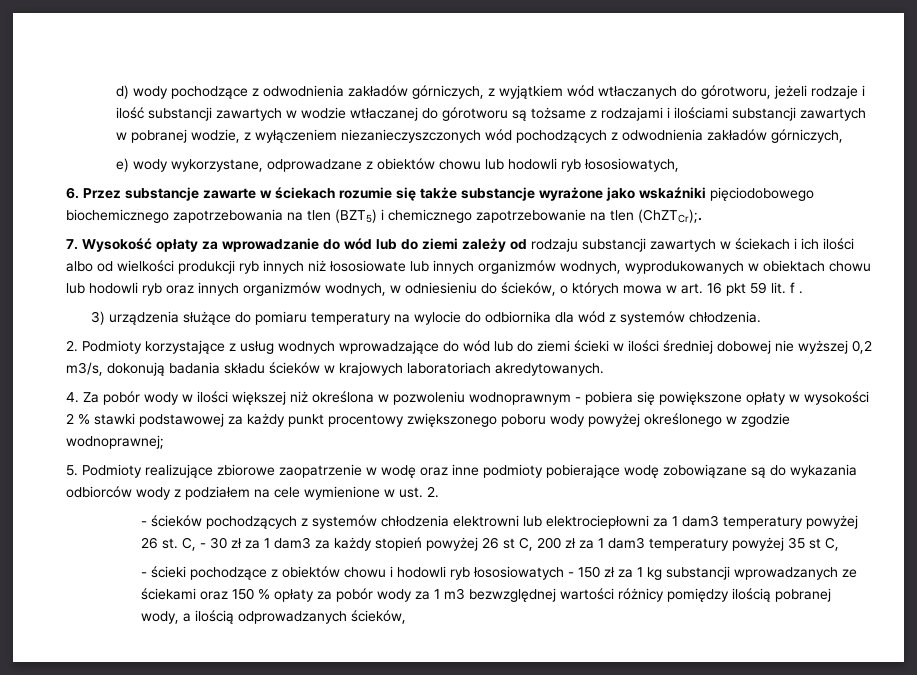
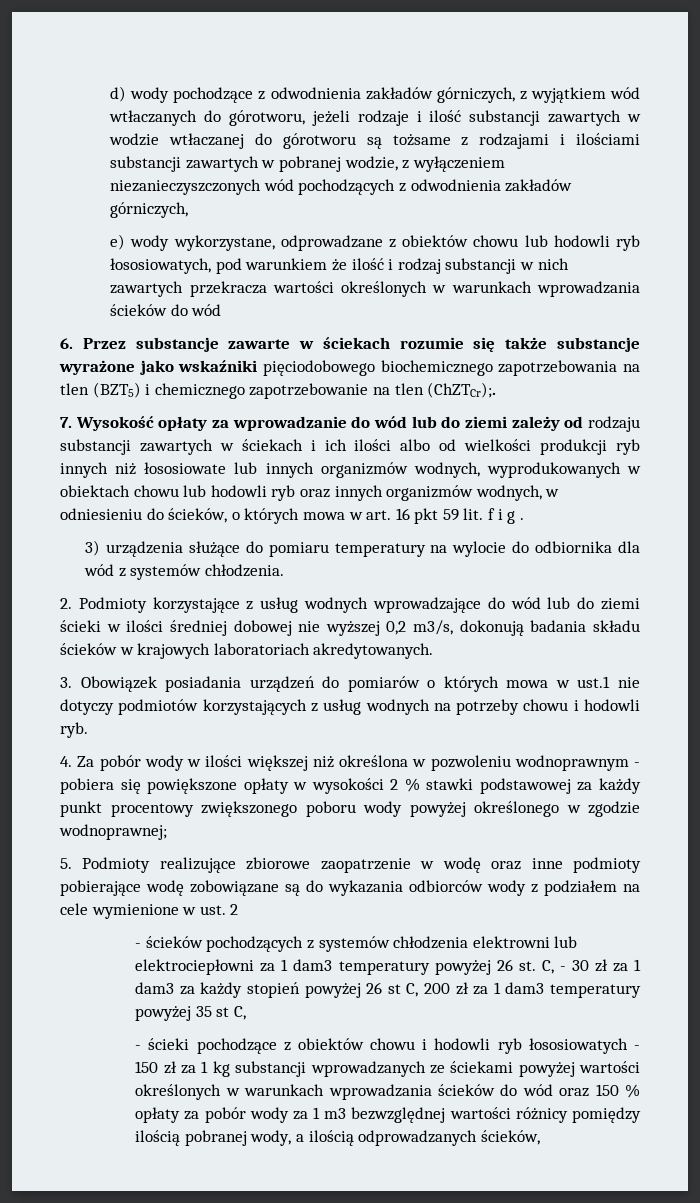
- e) wody wykorzystane, odprowadzane z obiektów chowu lub hodowli ryb łososiowatych,
+ e) wody wykorzystane, odprowadzane z obiektów chowu lub hodowli ryb łososiowatych, pod warunkiem że ilość i rodzaj substancji w nich zawartych przekracza wartości określonych w warunkach wprowadzania ścieków do wód
- 7. Wysokość opłaty za wprowadzanie do wód lub do ziemi zależy od rodzaju substancji zawartych w ściekach i ich ilości albo od wielkości produkcji ryb innych niż łososiowate lub innych organizmów wodnych, wyprodukowanych w obiektach chowu lub hodowli ryb oraz innych organizmów wodnych, w odniesieniu do ścieków, o których mowa w art. 16 pkt 59 lit. f .
+ 7. Wysokość opłaty za wprowadzanie do wód lub do ziemi zależy od rodzaju substancji zawartych w ściekach i ich ilości albo od wielkości produkcji ryb innych niż łososiowate lub innych organizmów wodnych, wyprodukowanych w obiektach chowu lub hodowli ryb oraz innych organizmów wodnych, w odniesieniu do ścieków, o których mowa w art. 16 pkt 59 lit. f i g .
+ 3. Obowiązek posiadania urządzeń do pomiarów o których mowa w ust.1 nie dotyczy podmiotów korzystających z usług wodnych na potrzeby chowu i hodowli ryb.
- 5. Podmioty realizujące zbiorowe zaopatrzenie w wodę oraz inne podmioty pobierające wodę zobowiązane są do wykazania odbiorców wody z podziałem na cele wymienione w ust. 2.
+ 5. Podmioty realizujące zbiorowe zaopatrzenie w wodę oraz inne podmioty pobierające wodę zobowiązane są do wykazania odbiorców wody z podziałem na cele wymienione w ust. 2
- - ścieki pochodzące z obiektów chowu i hodowli ryb łososiowatych - 150 zł za 1 kg substancji wprowadzanych ze ściekami oraz 150 % opłaty za pobór wody za 1 m3 bezwzględnej wartości różnicy pomiędzy ilością pobranej wody, a ilością odprowadzanych ścieków,
+ - ścieki pochodzące z obiektów chowu i hodowli ryb łososiowatych - 150 zł za 1 kg substancji wprowadzanych ze ściekami powyżej wartości określonych w warunkach wprowadzania ścieków do wód oraz 150 % opłaty za pobór wody za 1 m3 bezwzględnej wartości różnicy pomiędzy ilością pobranej wody, a ilością odprowadzanych ścieków,

